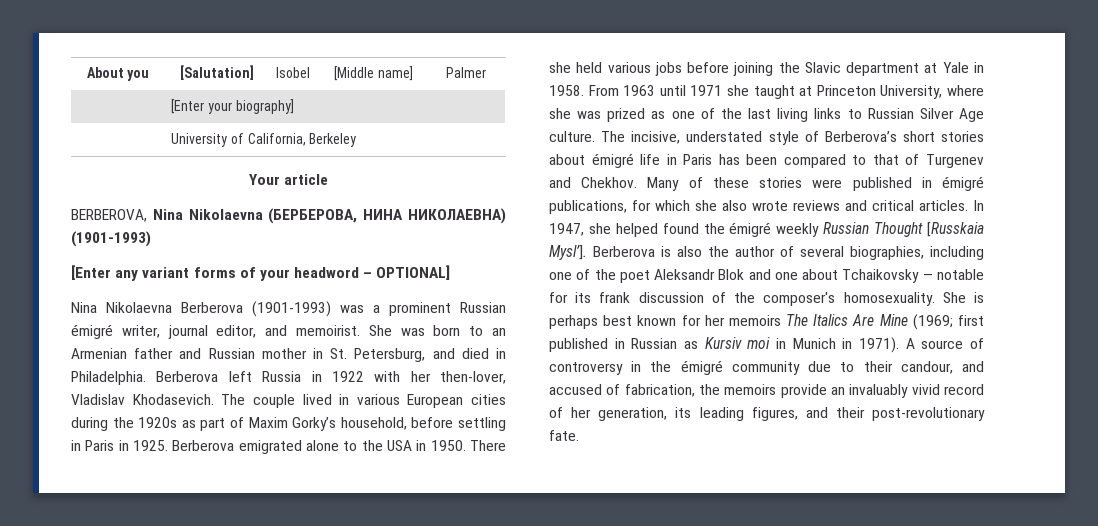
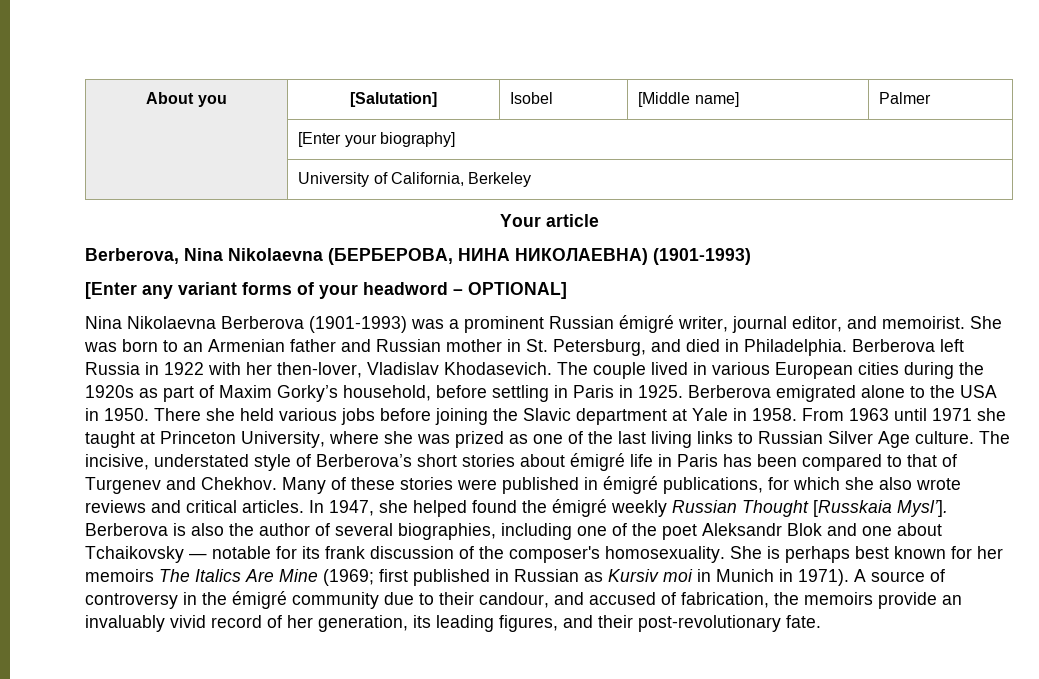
- BERBEROVA, Nina Nikolaevna (БЕРБЕРОВА, НИНА НИКОЛАЕВНА) (1901-1993)
+ Berberova, Nina Nikolaevna (БЕРБЕРОВА, НИНА НИКОЛАЕВНА) (1901-1993)

